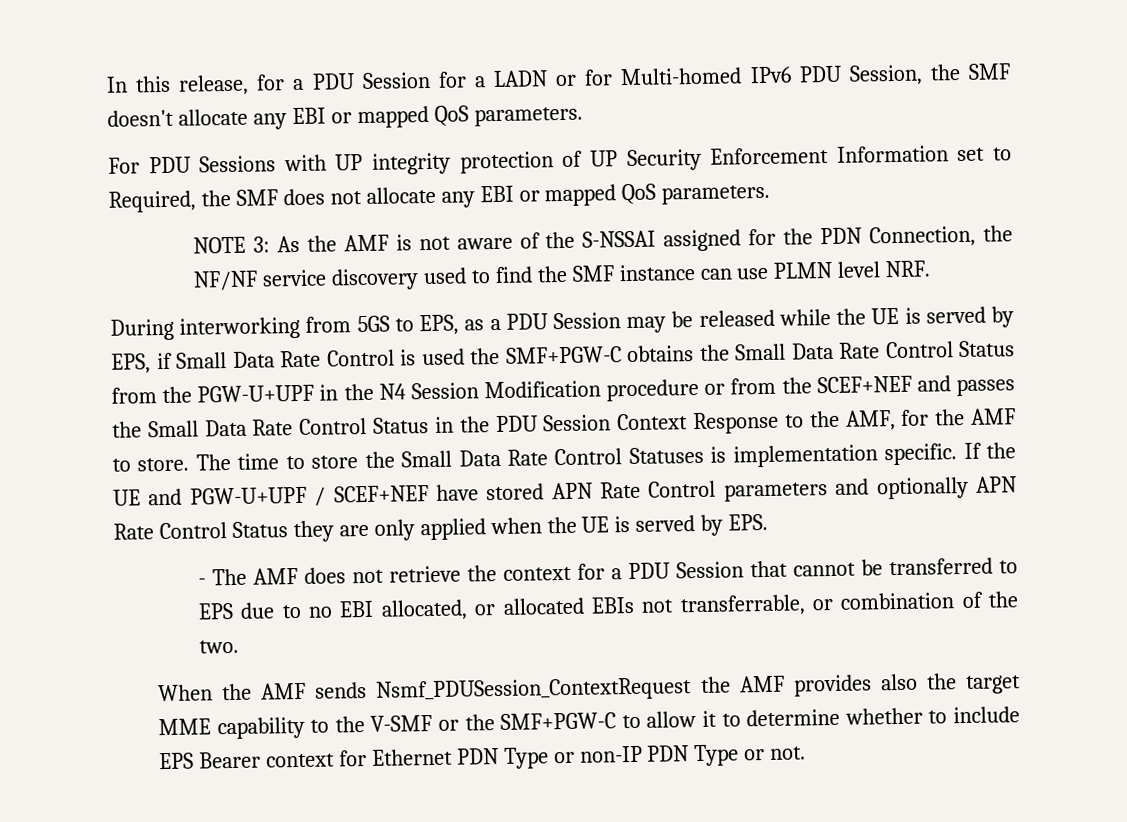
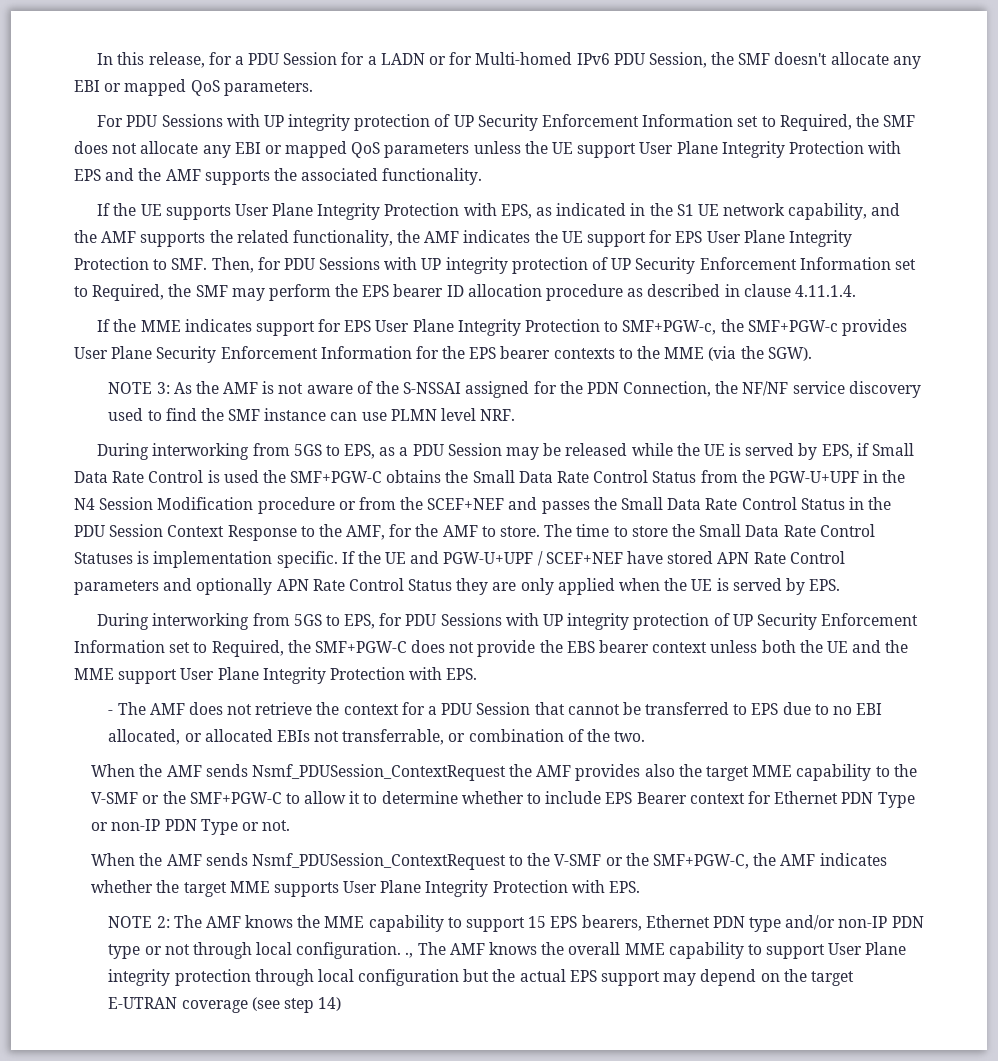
- For PDU Sessions with UP integrity protection of UP Security Enforcement Information set to Required, the SMF does not allocate any EBI or mapped QoS parameters.
+ For PDU Sessions with UP integrity protection of UP Security Enforcement Information set to Required, the SMF does not allocate any EBI or mapped QoS parameters unless the UE support User Plane Integrity Protection with EPS and the AMF supports the associated functionality.
+ If the UE supports User Plane Integrity Protection with EPS, as indicated in the S1 UE network capability, and the AMF supports the related functionality, the AMF indicates the UE support for EPS User Plane Integrity Protection to SMF. Then, for PDU Sessions with UP integrity protection of UP Security Enforcement Information set to Required, the SMF may perform the EPS bearer ID allocation procedure as described in clause 4.11.1.4.
+ If the MME indicates support for EPS User Plane Integrity Protection to SMF+PGW-c, the SMF+PGW-c provides User Plane Security Enforcement Information for the EPS bearer contexts to the MME (via the SGW).
+ During interworking from 5GS to EPS, for PDU Sessions with UP integrity protection of UP Security Enforcement Information set to Required, the SMF+PGW-C does not provide the EBS bearer context unless both the UE and the MME support User Plane Integrity Protection with EPS.
+ When the AMF sends Nsmf_PDUSession_ContextRequest to the V-SMF or the SMF+PGW-C, the AMF indicates whether the target MME supports User Plane Integrity Protection with EPS.
+ NOTE 2: The AMF knows the MME capability to support 15 EPS bearers, Ethernet PDN type and/or non-IP PDN type or not through local configuration. ., The AMF knows the overall MME capability to support User Plane integrity protection through local configuration but the actual EPS support may depend on the target E-UTRAN coverage (see step 14)

